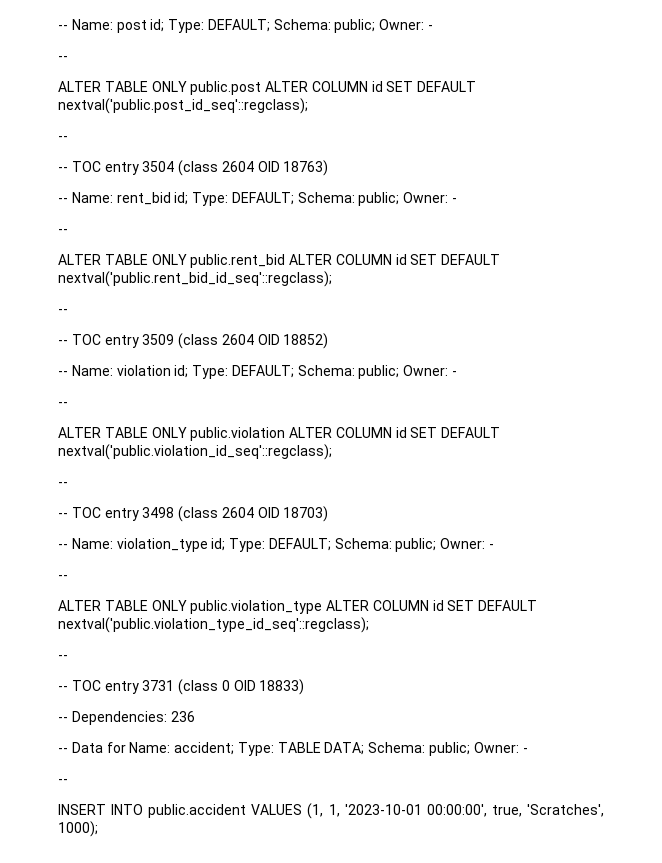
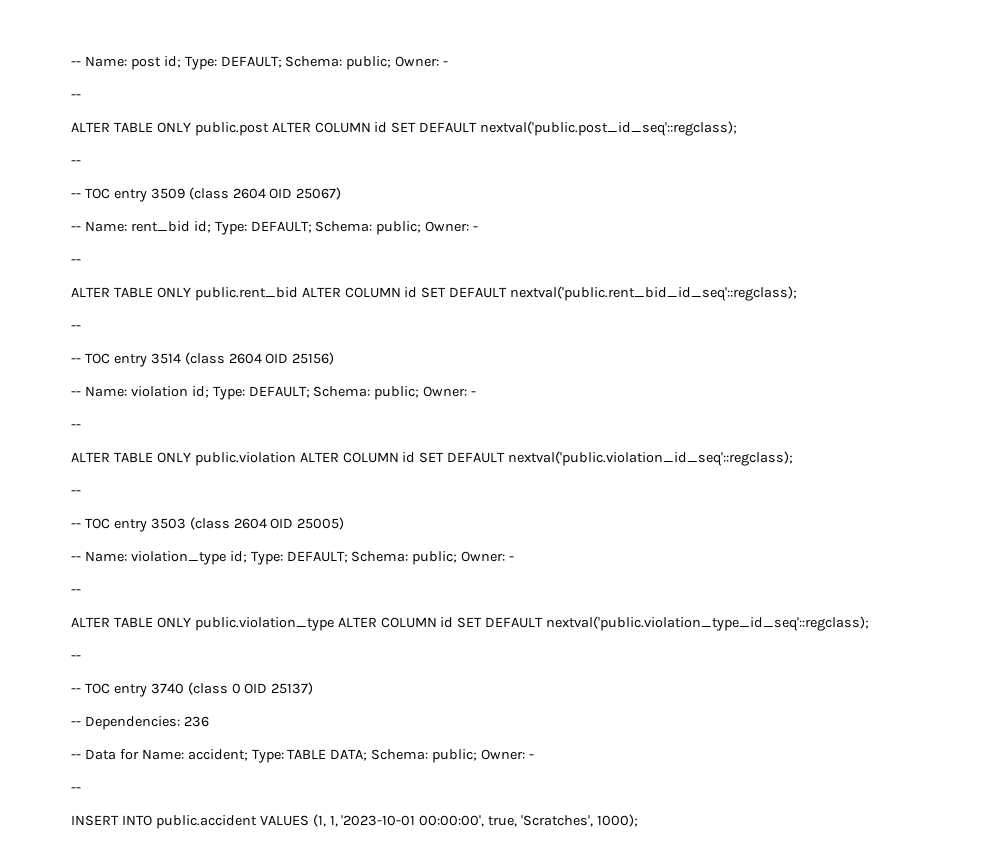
- -- TOC entry 3504 (class 2604 OID 18763)
+ -- TOC entry 3509 (class 2604 OID 25067)
- -- TOC entry 3509 (class 2604 OID 18852)
+ -- TOC entry 3514 (class 2604 OID 25156)
- -- TOC entry 3498 (class 2604 OID 18703)
+ -- TOC entry 3503 (class 2604 OID 25005)
- -- TOC entry 3731 (class 0 OID 18833)
+ -- TOC entry 3740 (class 0 OID 25137)

